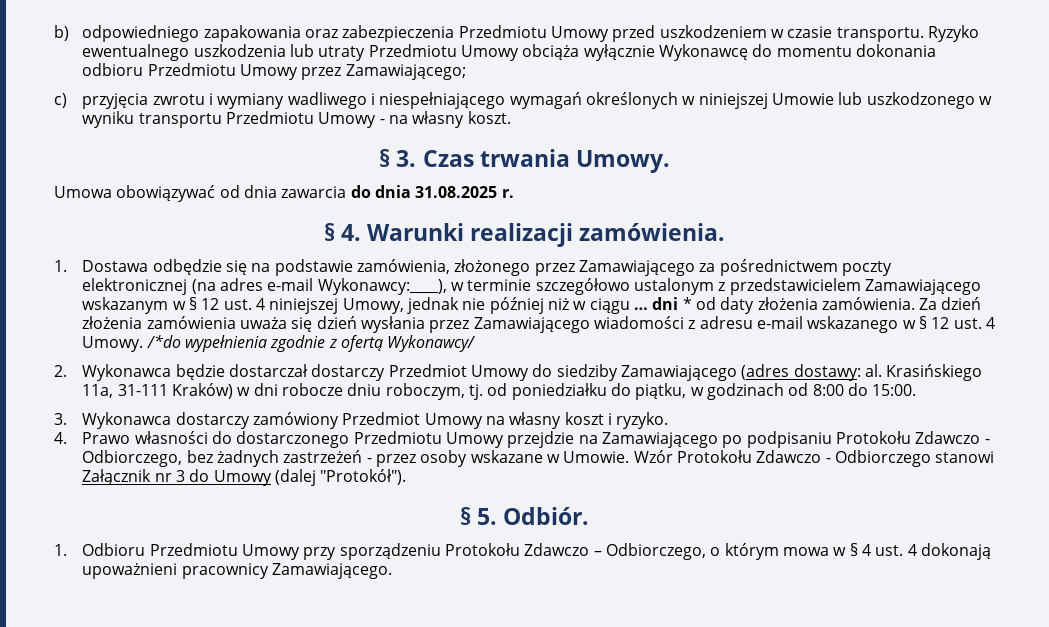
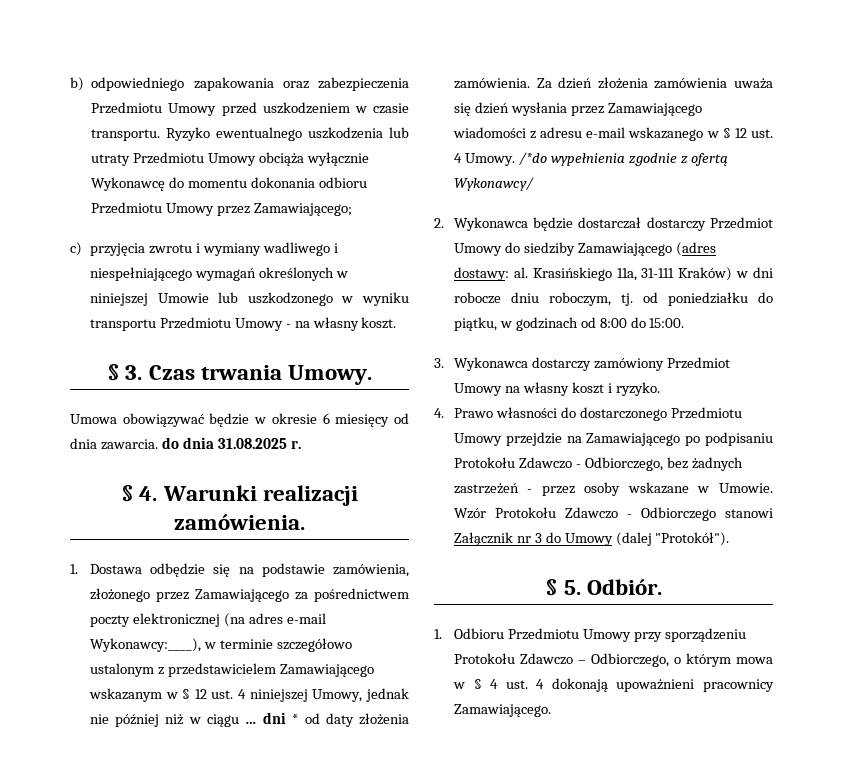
- Umowa obowiązywać od dnia zawarcia do dnia 31.08.2025 r.
+ Umowa obowiązywać będzie w okresie 6 miesięcy od dnia zawarcia. do dnia 31.08.2025 r.

